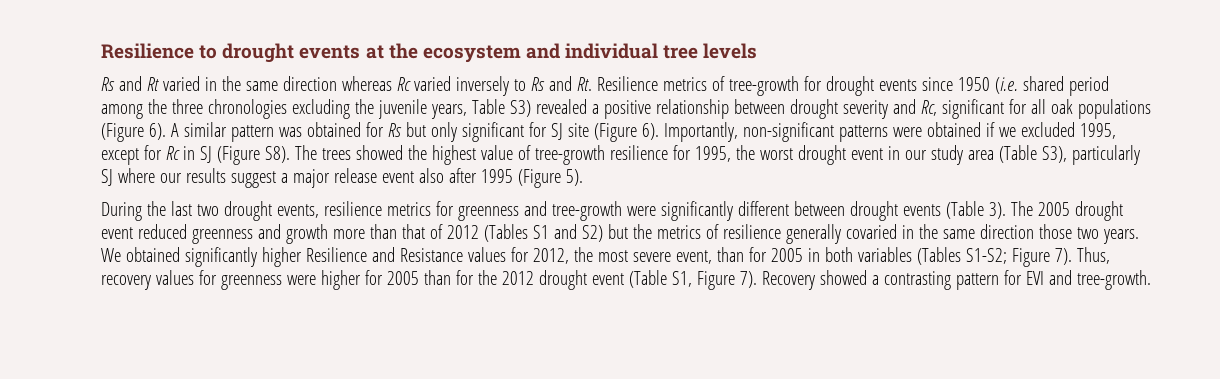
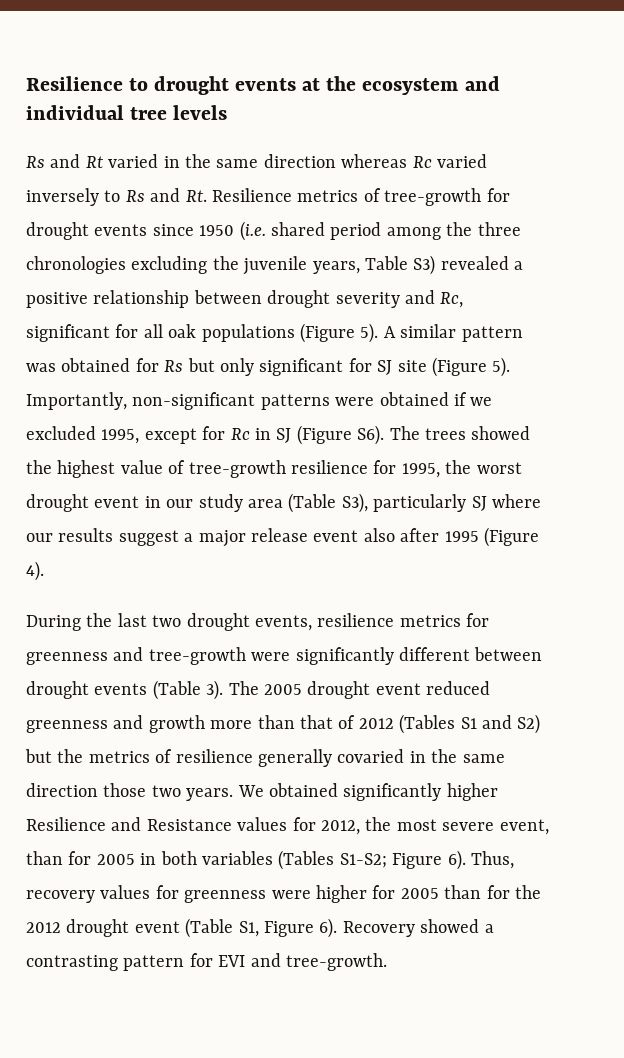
- Rs and Rt varied in the same direction whereas Rc varied inversely to Rs and Rt. Resilience metrics of tree-growth for drought events since 1950 (i.e. shared period among the three chronologies excluding the juvenile years, Table S3) revealed a positive relationship between drought severity and Rc, significant for all oak populations (Figure 6).
+ Rs and Rt varied in the same direction whereas Rc varied inversely to Rs and Rt. Resilience metrics of tree-growth for drought events since 1950 (i.e. shared period among the three chronologies excluding the juvenile years, Table S3) revealed a positive relationship between drought severity and Rc, significant for all oak populations (Figure 5).
- A similar pattern was obtained for Rs but only significant for SJ site (Figure 6).
+ A similar pattern was obtained for Rs but only significant for SJ site (Figure 5).
- Importantly, non-significant patterns were obtained if we excluded 1995, except for Rc in SJ (Figure S8). The trees showed the highest value of tree-growth resilience for 1995, the worst drought event in our study area (Table S3), particularly SJ where our results suggest a major release event also after 1995 (Figure 5).
+ Importantly, non-significant patterns were obtained if we excluded 1995, except for Rc in SJ (Figure S6). The trees showed the highest value of tree-growth resilience for 1995, the worst drought event in our study area (Table S3), particularly SJ where our results suggest a major release event also after 1995 (Figure 4).
- We obtained significantly higher Resilience and Resistance values for 2012, the most severe event, than for 2005 in both variables (Tables S1-S2; Figure 7).
+ We obtained significantly higher Resilience and Resistance values for 2012, the most severe event, than for 2005 in both variables (Tables S1-S2; Figure 6).
- Thus, recovery values for greenness were higher for 2005 than for the 2012 drought event (Table S1, Figure 7).
+ Thus, recovery values for greenness were higher for 2005 than for the 2012 drought event (Table S1, Figure 6).

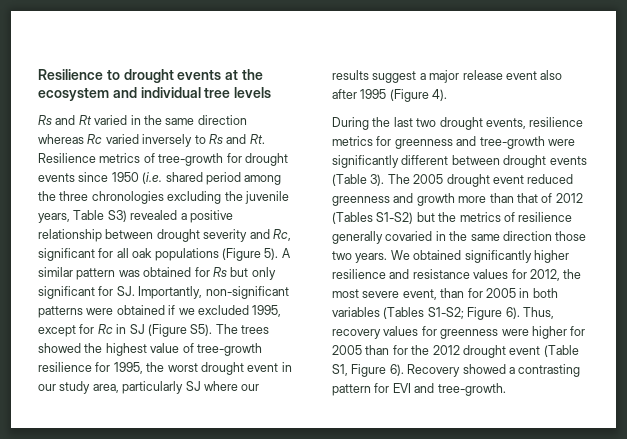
- A similar pattern was obtained for Rs but only significant for SJ site (Figure 5). Importantly, non-significant patterns were obtained if we excluded 1995, except for Rc in SJ (Figure S6). The trees showed the highest value of tree-growth resilience for 1995, the worst drought event in our study area (Table S3), particularly SJ where our results suggest a major release event also after 1995 (Figure 4).
+ A similar pattern was obtained for Rs but only significant for SJ. Importantly, non-significant patterns were obtained if we excluded 1995, except for Rc in SJ (Figure S5). The trees showed the highest value of tree-growth resilience for 1995, the worst drought event in our study area, particularly SJ where our results suggest a major release event also after 1995 (Figure 4).
- The 2005 drought event reduced greenness and growth more than that of 2012 (Tables S1 and S2) but the metrics of resilience generally covaried in the same direction those two years.
+ The 2005 drought event reduced greenness and growth more than that of 2012 (Tables S1-S2) but the metrics of resilience generally covaried in the same direction those two years.
- We obtained significantly higher Resilience and Resistance values for 2012, the most severe event, than for 2005 in both variables (Tables S1-S2; Figure 6).
+ We obtained significantly higher resilience and resistance values for 2012, the most severe event, than for 2005 in both variables (Tables S1-S2; Figure 6).

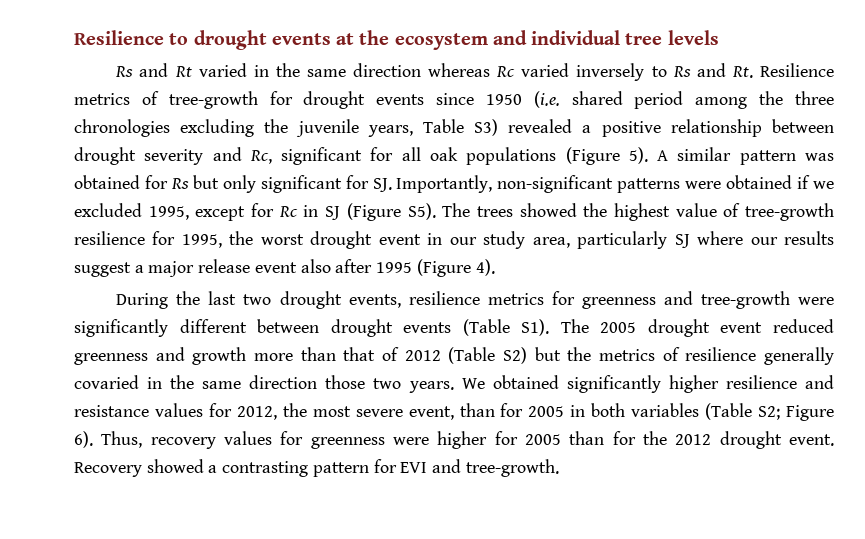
- During the last two drought events, resilience metrics for greenness and tree-growth were significantly different between drought events (Table 3). The 2005 drought event reduced greenness and growth more than that of 2012 (Tables S1-S2) but the metrics of resilience generally covaried in the same direction those two years.
+ During the last two drought events, resilience metrics for greenness and tree-growth were significantly different between drought events (Table S1). The 2005 drought event reduced greenness and growth more than that of 2012 (Table S2) but the metrics of resilience generally covaried in the same direction those two years.
- We obtained significantly higher resilience and resistance values for 2012, the most severe event, than for 2005 in both variables (Tables S1-S2; Figure 6).
+ We obtained significantly higher resilience and resistance values for 2012, the most severe event, than for 2005 in both variables (Table S2; Figure 6).
- Thus, recovery values for greenness were higher for 2005 than for the 2012 drought event (Table S1, Figure 6).
+ Thus, recovery values for greenness were higher for 2005 than for the 2012 drought event.

